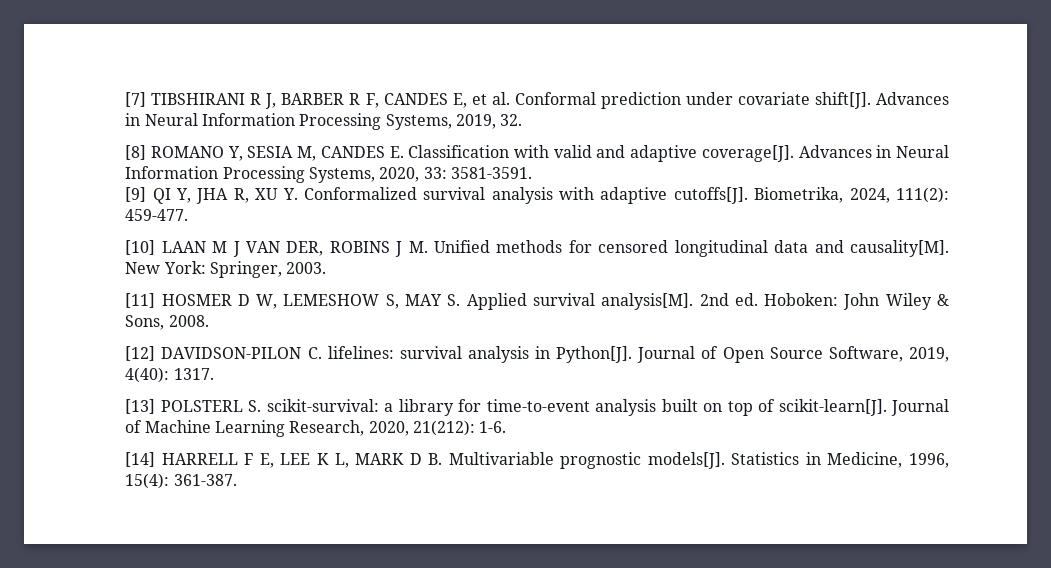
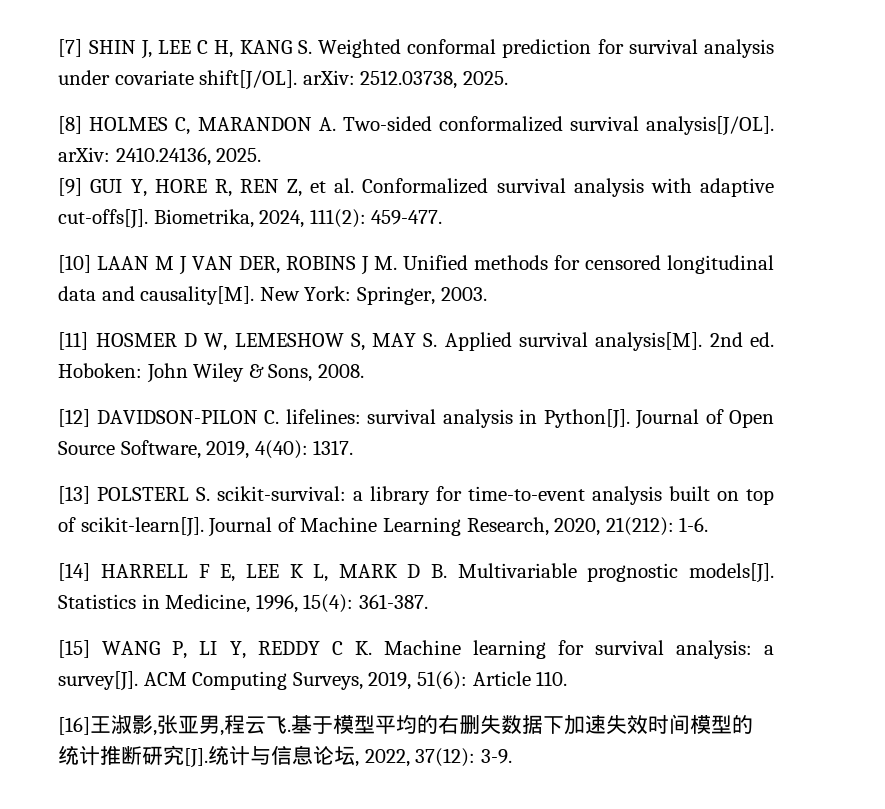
- [7] TIBSHIRANI R J, BARBER R F, CANDES E, et al. Conformal prediction under covariate shift[J]. Advances in Neural Information Processing Systems, 2019, 32.
- [8] ROMANO Y, SESIA M, CANDES E. Classification with valid and adaptive coverage[J]. Advances in Neural Information Processing Systems, 2020, 33: 3581-3591.
- [9] QI Y, JHA R, XU Y. Conformalized survival analysis with adaptive cutoffs[J].
+ [7] SHIN J, LEE C H, KANG S. Weighted conformal prediction for survival analysis under covariate shift[J/OL]. arXiv: 2512.03738, 2025.
+ [8] HOLMES C, MARANDON A. Two-sided conformalized survival analysis[J/OL]. arXiv: 2410.24136, 2025.
+ [9] GUI Y, HORE R, REN Z, et al. Conformalized survival analysis with adaptive cut-offs[J].
+ [15] WANG P, LI Y, REDDY C K. Machine learning for survival analysis: a survey[J]. ACM Computing Surveys, 2019, 51(6): Article 110.
+ [16]王淑影,张亚男,程云飞.基于模型平均的右删失数据下加速失效时间模型的统计推断研究[J].统计与信息论坛, 2022, 37(12): 3-9.

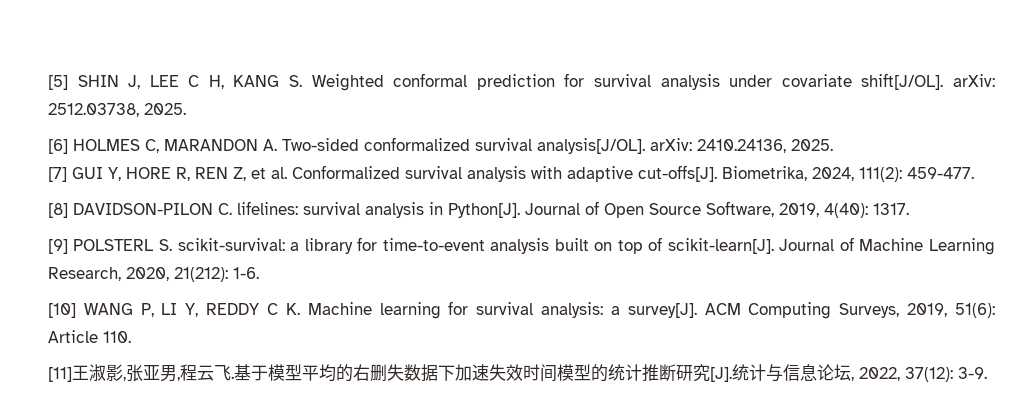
- [7] SHIN J, LEE C H, KANG S. Weighted conformal prediction for survival analysis under covariate shift[J/OL]. arXiv: 2512.03738, 2025.
+ [5] SHIN J, LEE C H, KANG S. Weighted conformal prediction for survival analysis under covariate shift[J/OL]. arXiv: 2512.03738, 2025.
- [8] HOLMES C, MARANDON A. Two-sided conformalized survival analysis[J/OL]. arXiv: 2410.24136, 2025.
+ [6] HOLMES C, MARANDON A. Two-sided conformalized survival analysis[J/OL]. arXiv: 2410.24136, 2025.
- [9] GUI Y, HORE R, REN Z, et al. Conformalized survival analysis with adaptive cut-offs[J].
+ [7] GUI Y, HORE R, REN Z, et al. Conformalized survival analysis with adaptive cut-offs[J].
- [10] LAAN M J VAN DER, ROBINS J M. Unified methods for censored longitudinal data and causality[M]. New York: Springer, 2003.
- [11] HOSMER D W, LEMESHOW S, MAY S. Applied survival analysis[M]. 2nd ed. Hoboken: John Wiley & Sons, 2008.
- [12] DAVIDSON-PILON C. lifelines: survival analysis in Python[J].
+ [8] DAVIDSON-PILON C. lifelines: survival analysis in Python[J].
- [13] POLSTERL S. scikit-survival: a library for time-to-event analysis built on top of scikit-learn[J].
+ [9] POLSTERL S. scikit-survival: a library for time-to-event analysis built on top of scikit-learn[J].
- [14] HARRELL F E, LEE K L, MARK D B. Multivariable prognostic models[J]. Statistics in Medicine, 1996, 15(4): 361-387.
- [15] WANG P, LI Y, REDDY C K. Machine learning for survival analysis: a survey[J].
+ [10] WANG P, LI Y, REDDY C K. Machine learning for survival analysis: a survey[J].
- [16]王淑影,张亚男,程云飞.
+ [11]王淑影,张亚男,程云飞.

